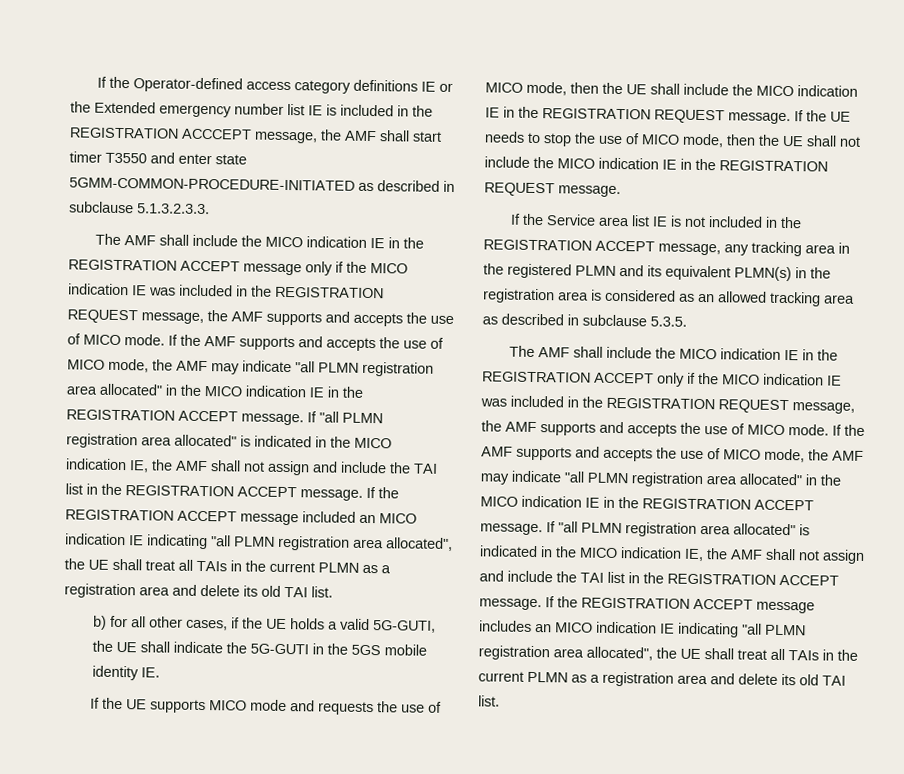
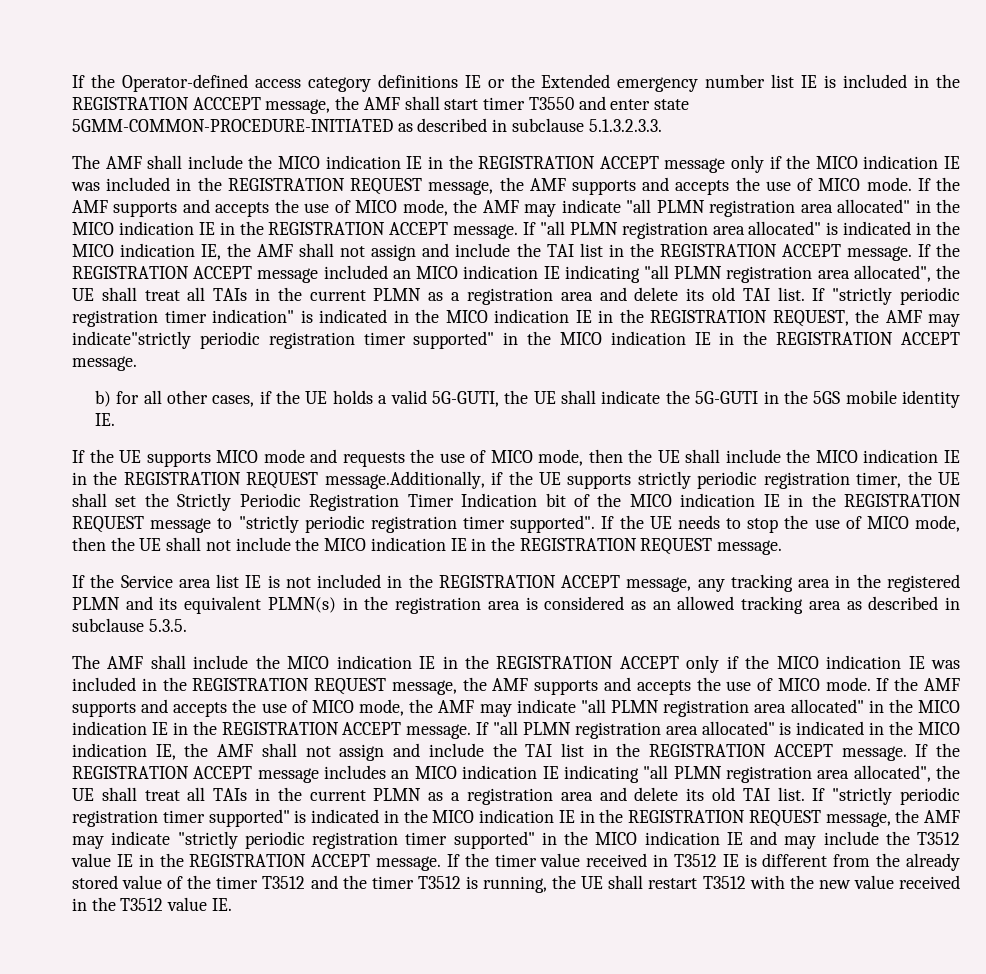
+ If "strictly periodic registration timer indication" is indicated in the MICO indication IE in the REGISTRATION REQUEST, the AMF may indicate"strictly periodic registration timer supported" in the MICO indication IE in the REGISTRATION ACCEPT message.
- If the UE supports MICO mode and requests the use of MICO mode, then the UE shall include the MICO indication IE in the REGISTRATION REQUEST message.
+ If the UE supports MICO mode and requests the use of MICO mode, then the UE shall include the MICO indication IE in the REGISTRATION REQUEST message.Additionally, if the UE supports strictly periodic registration timer, the UE shall set the Strictly Periodic Registration Timer Indication bit of the MICO indication IE in the REGISTRATION REQUEST message to "strictly periodic registration timer supported".
+ If "strictly periodic registration timer supported" is indicated in the MICO indication IE in the REGISTRATION REQUEST message, the AMF may indicate "strictly periodic registration timer supported" in the MICO indication IE and may include the T3512 value IE in the REGISTRATION ACCEPT message. If the timer value received in T3512 IE is different from the already stored value of the timer T3512 and the timer T3512 is running, the UE shall restart T3512 with the new value received in the T3512 value IE.

